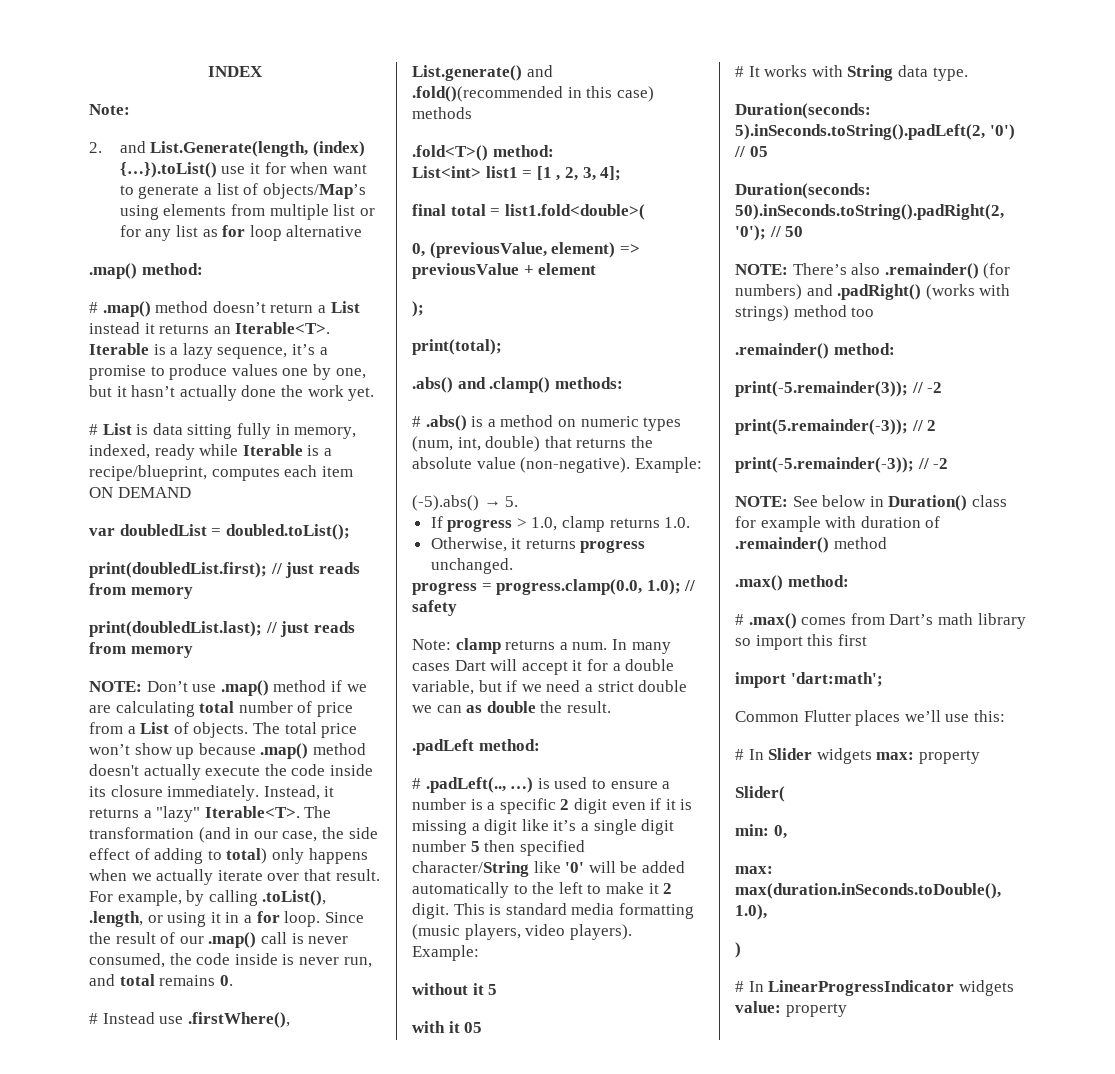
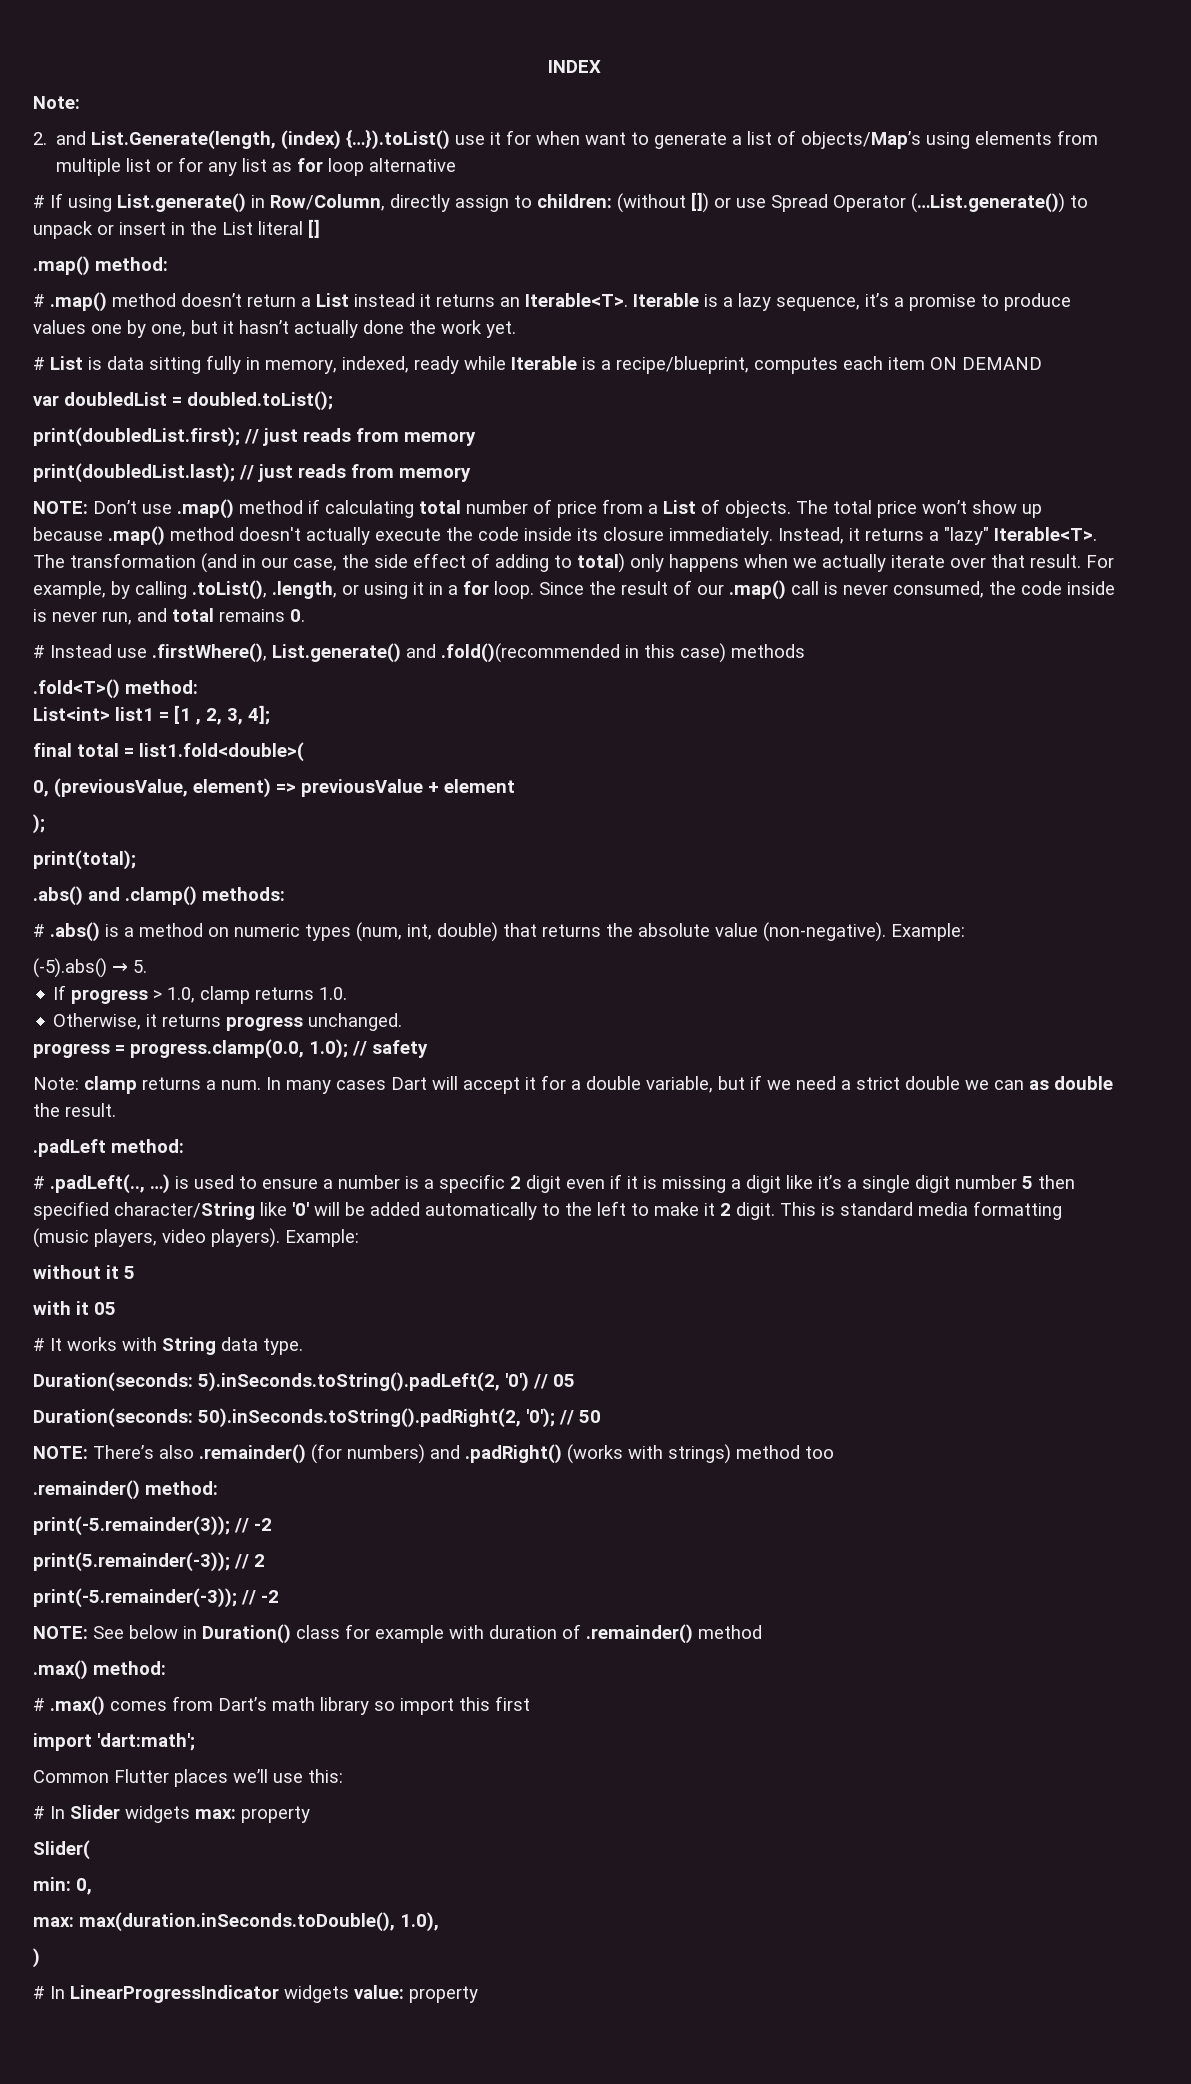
+ # If using List.generate() in Row/Column, directly assign to children: (without []) or use Spread Operator (…List.generate()) to unpack or insert in the List literal []
- NOTE: Don’t use .map() method if we are calculating total number of price from a List of objects.
+ NOTE: Don’t use .map() method if calculating total number of price from a List of objects.

